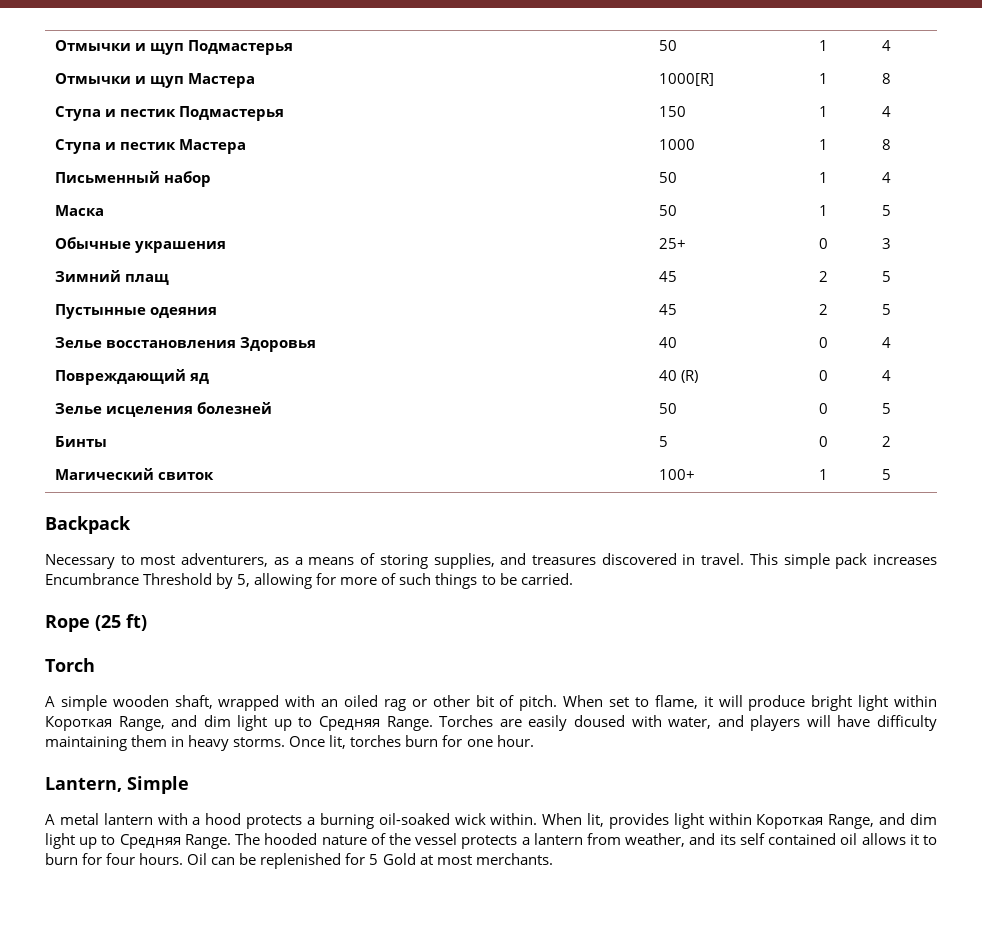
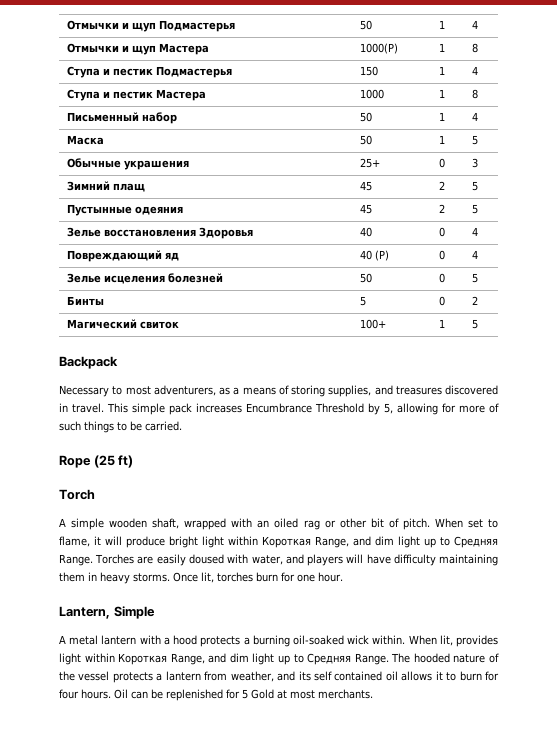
- Отмычки и щуп Мастера | 1000[R] | 1 | 8
+ Отмычки и щуп Мастера | 1000(Р) | 1 | 8
- Повреждающий яд | 40 (R) | 0 | 4
+ Повреждающий яд | 40 (Р) | 0 | 4

